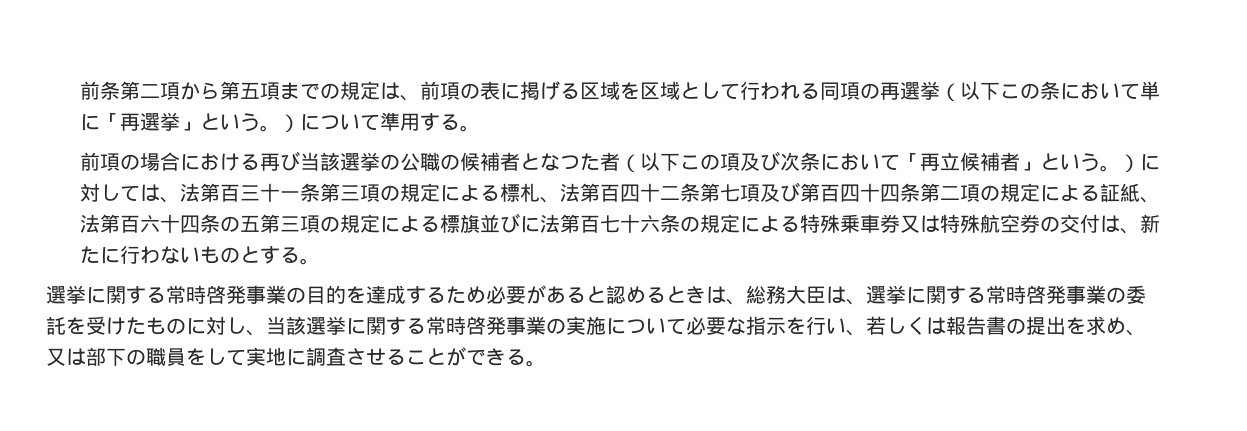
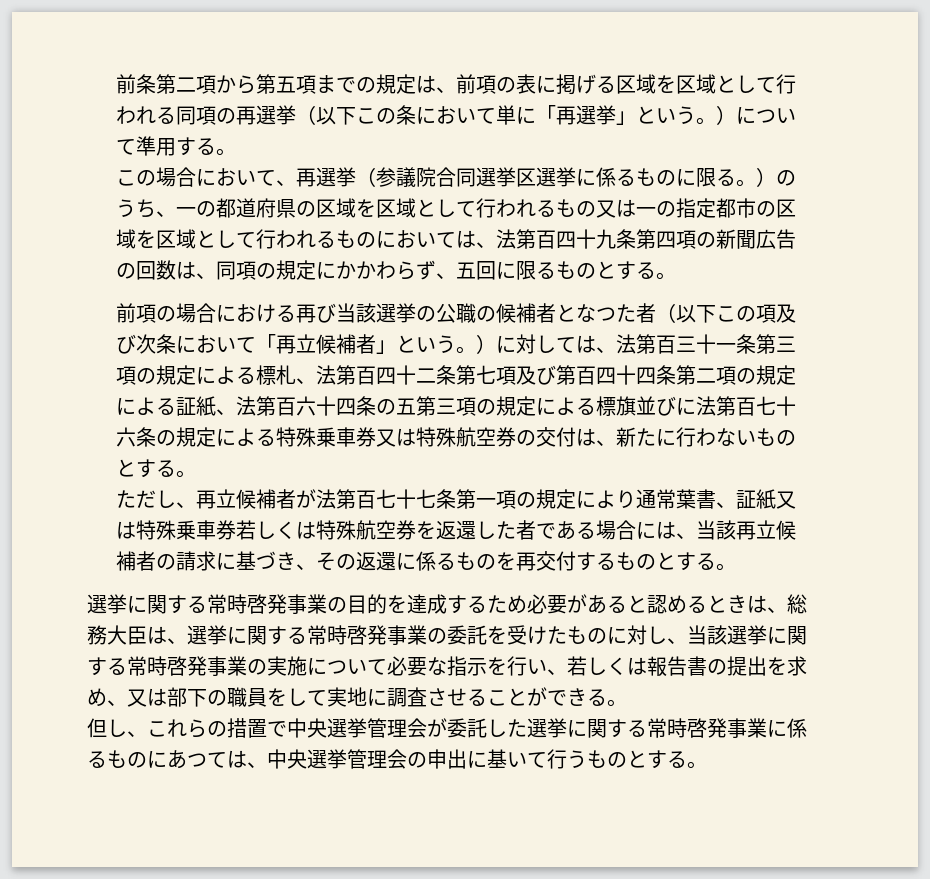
+ この場合において、再選挙（参議院合同選挙区選挙に係るものに限る。）のうち、一の都道府県の区域を区域として行われるもの又は一の指定都市の区域を区域として行われるものにおいては、法第百四十九条第四項の新聞広告の回数は、同項の規定にかかわらず、五回に限るものとする。
+ ただし、再立候補者が法第百七十七条第一項の規定により通常葉書、証紙又は特殊乗車券若しくは特殊航空券を返還した者である場合には、当該再立候補者の請求に基づき、その返還に係るものを再交付するものとする。
+ 但し、これらの措置で中央選挙管理会が委託した選挙に関する常時啓発事業に係るものにあつては、中央選挙管理会の申出に基いて行うものとする。

